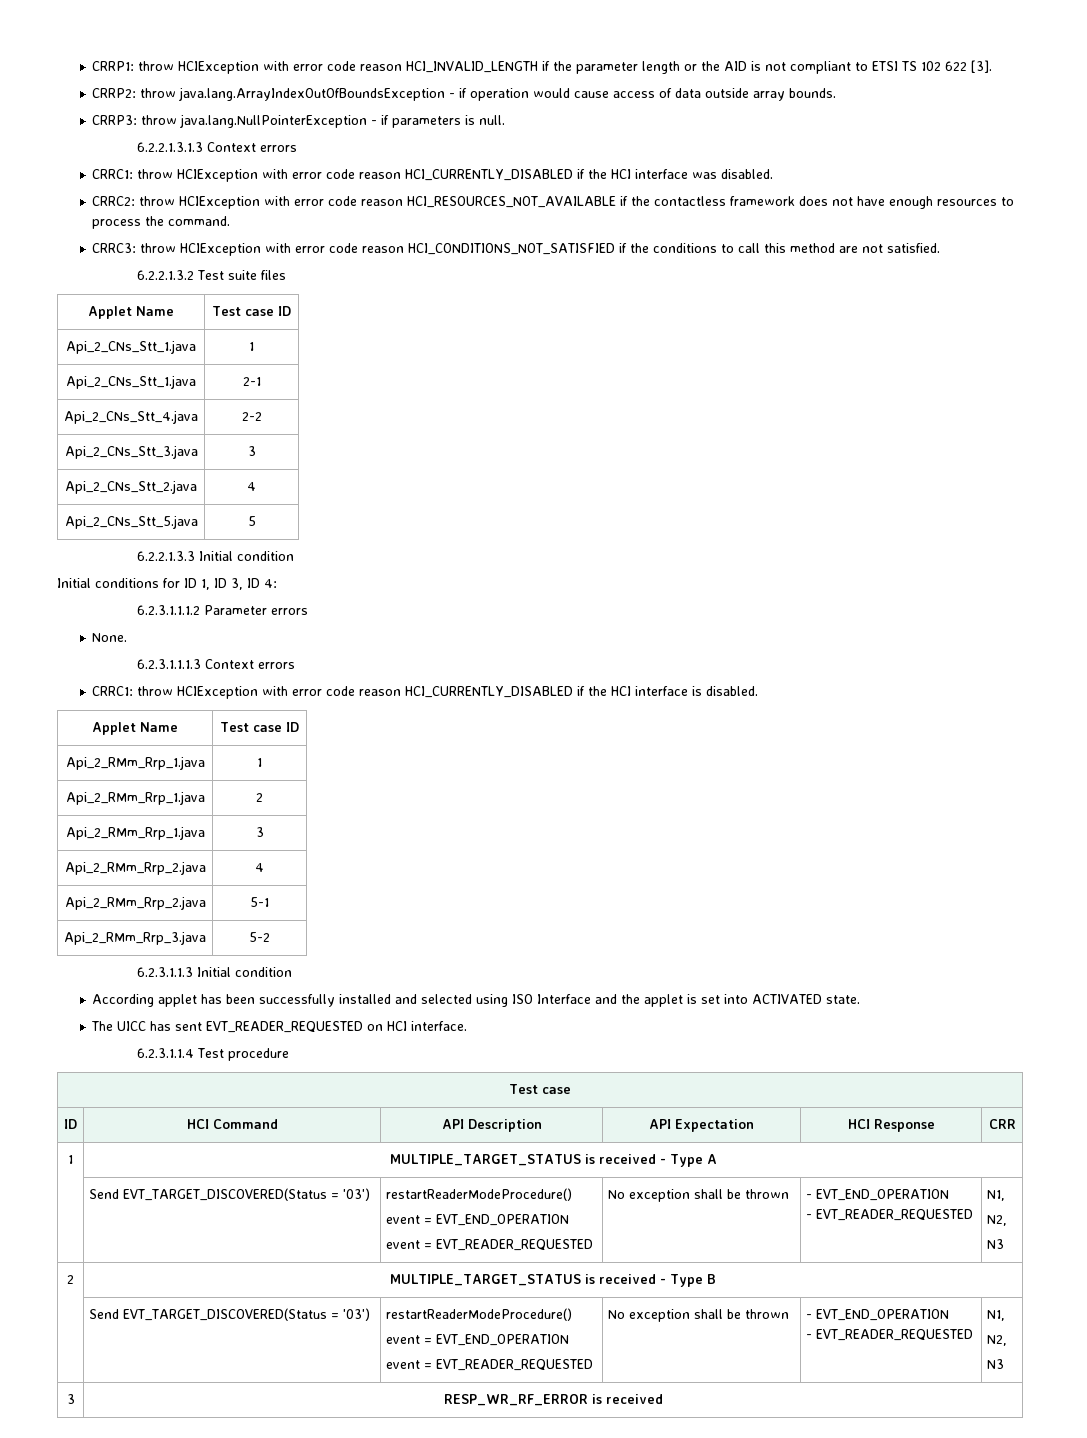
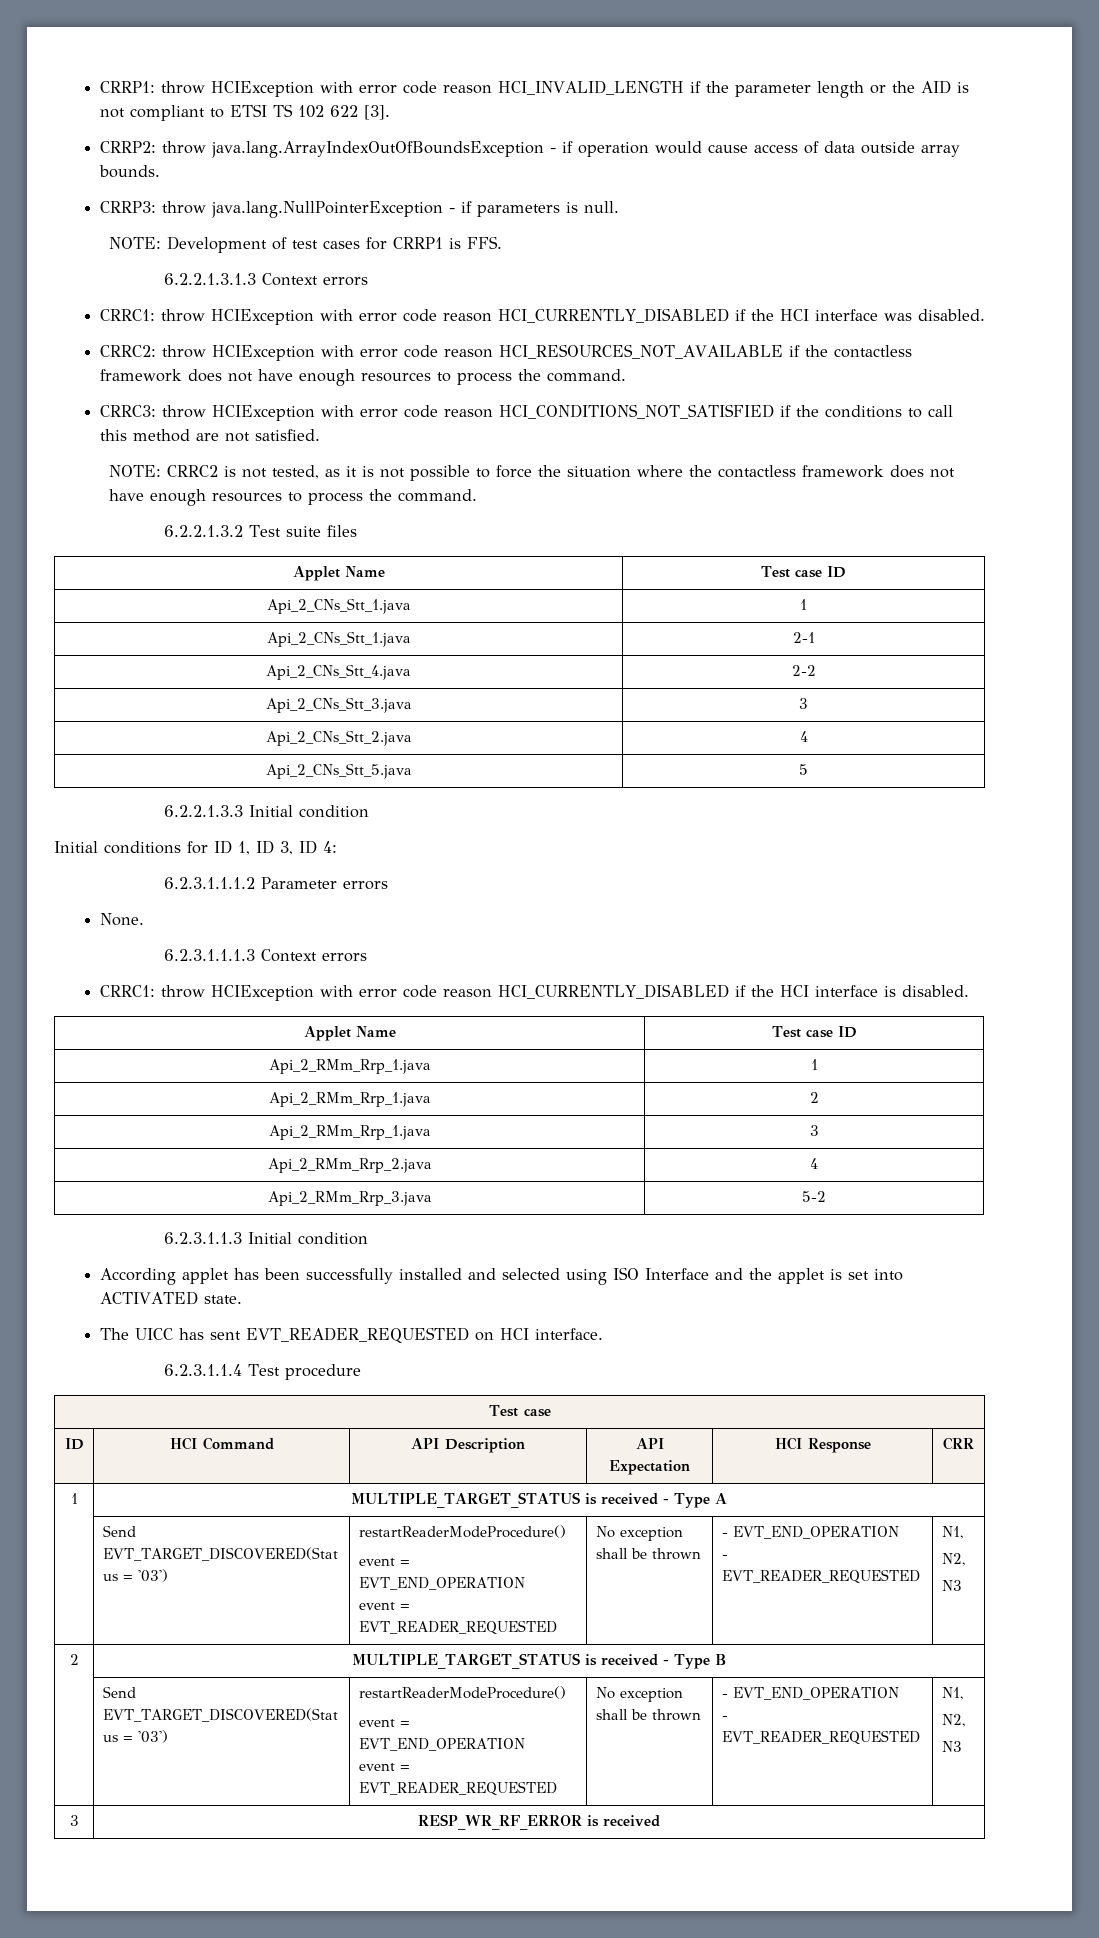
+ NOTE: Development of test cases for CRRP1 is FFS.
+ NOTE: CRRC2 is not tested, as it is not possible to force the situation where the contactless framework does not have enough resources to process the command.
- Api_2_RMm_Rrp_2.java | 5-1

